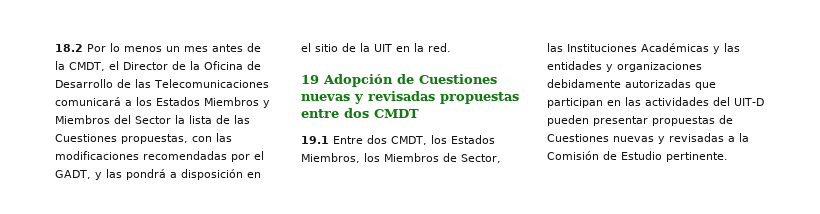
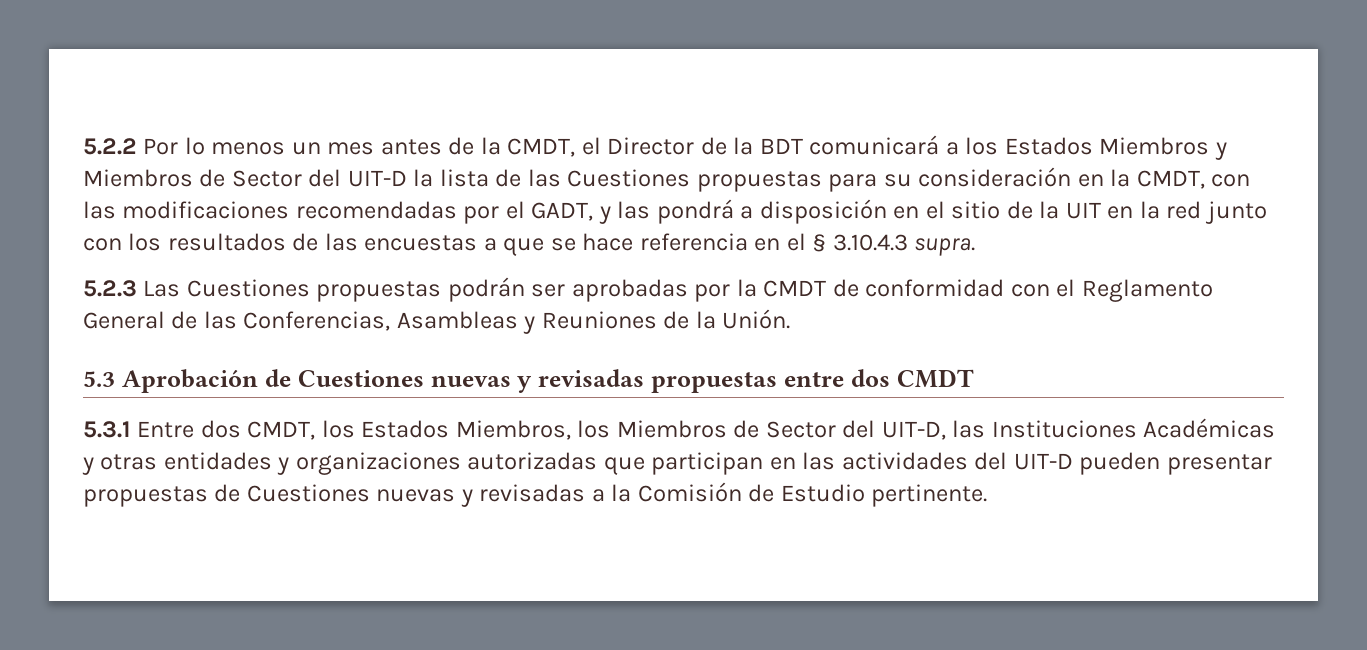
- 18.2 Por lo menos un mes antes de la CMDT, el Director de la Oficina de Desarrollo de las Telecomunicaciones comunicará a los Estados Miembros y Miembros del Sector la lista de las Cuestiones propuestas, con las modificaciones recomendadas por el GADT, y las pondrá a disposición en el sitio de la UIT en la red.
- 19 Adopción de Cuestiones nuevas y revisadas propuestas entre dos CMDT
+ 5.2.2 Por lo menos un mes antes de la CMDT, el Director de la BDT comunicará a los Estados Miembros y Miembros de Sector del UIT-D la lista de las Cuestiones propuestas para su consideración en la CMDT, con las modificaciones recomendadas por el GADT, y las pondrá a disposición en el sitio de la UIT en la red junto con los resultados de las encuestas a que se hace referencia en el § 3.10.4.3 supra.
+ 5.2.3 Las Cuestiones propuestas podrán ser aprobadas por la CMDT de conformidad con el Reglamento General de las Conferencias, Asambleas y Reuniones de la Unión.
+ 5.3 Aprobación de Cuestiones nuevas y revisadas propuestas entre dos CMDT
- 19.1 Entre dos CMDT, los Estados Miembros, los Miembros de Sector, las Instituciones Académicas y las entidades y organizaciones debidamente autorizadas que participan en las actividades del UIT-D pueden presentar propuestas de Cuestiones nuevas y revisadas a la Comisión de Estudio pertinente.
+ 5.3.1 Entre dos CMDT, los Estados Miembros, los Miembros de Sector del UIT-D, las Instituciones Académicas y otras entidades y organizaciones autorizadas que participan en las actividades del UIT-D pueden presentar propuestas de Cuestiones nuevas y revisadas a la Comisión de Estudio pertinente.

